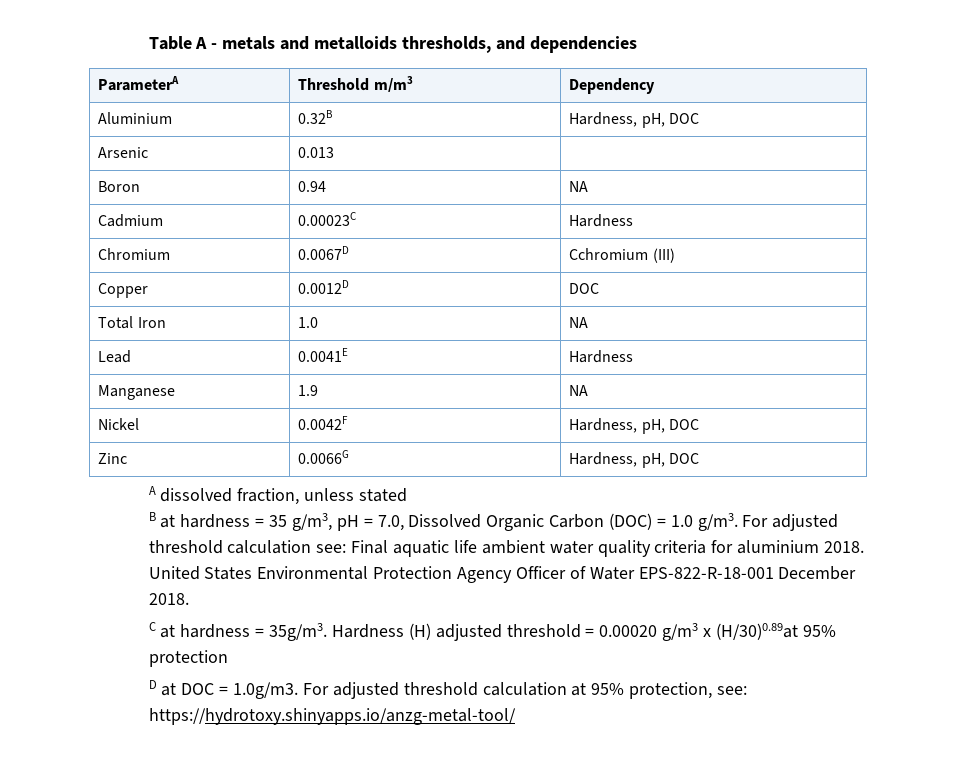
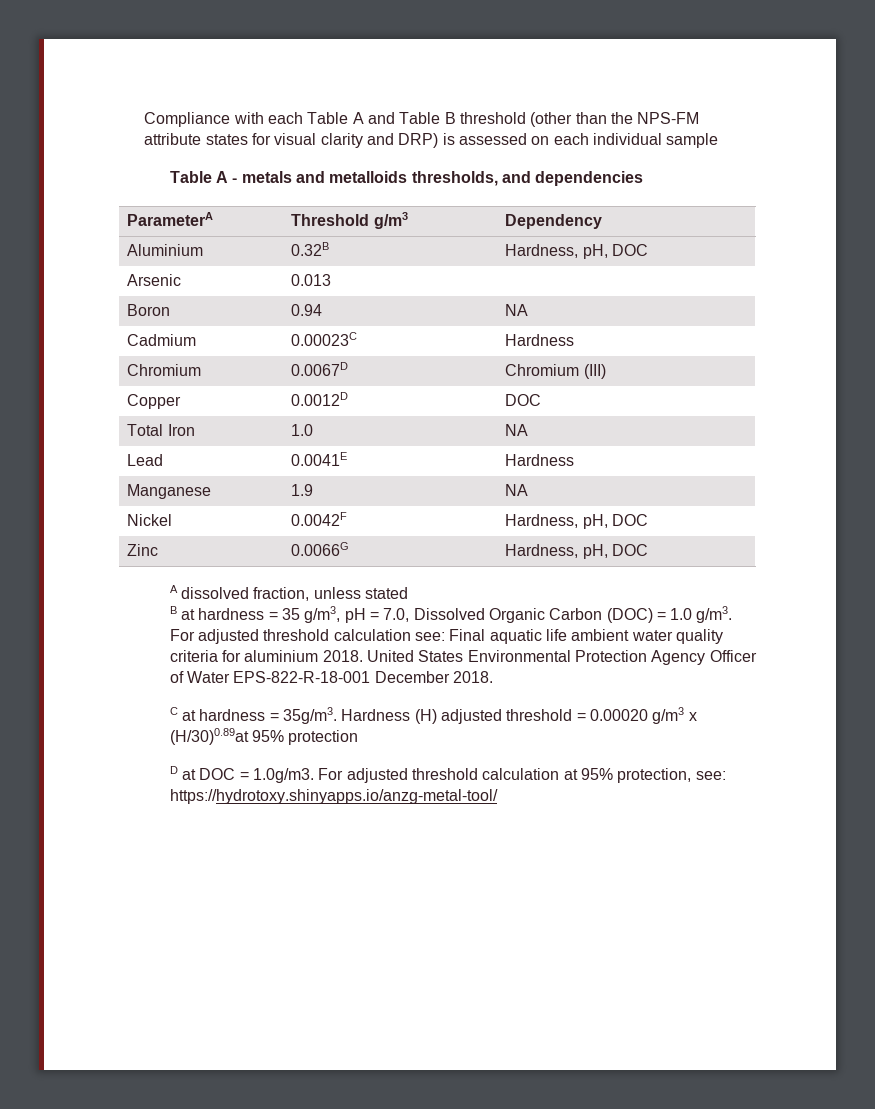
+ Compliance with each Table A and Table B threshold (other than the NPS-FM attribute states for visual clarity and DRP) is assessed on each individual sample
- ParameterA | Threshold m/m3 | Dependency
+ ParameterA | Threshold g/m3 | Dependency
- Chromium | 0.0067D | Cchromium (III)
+ Chromium | 0.0067D | Chromium (III)

